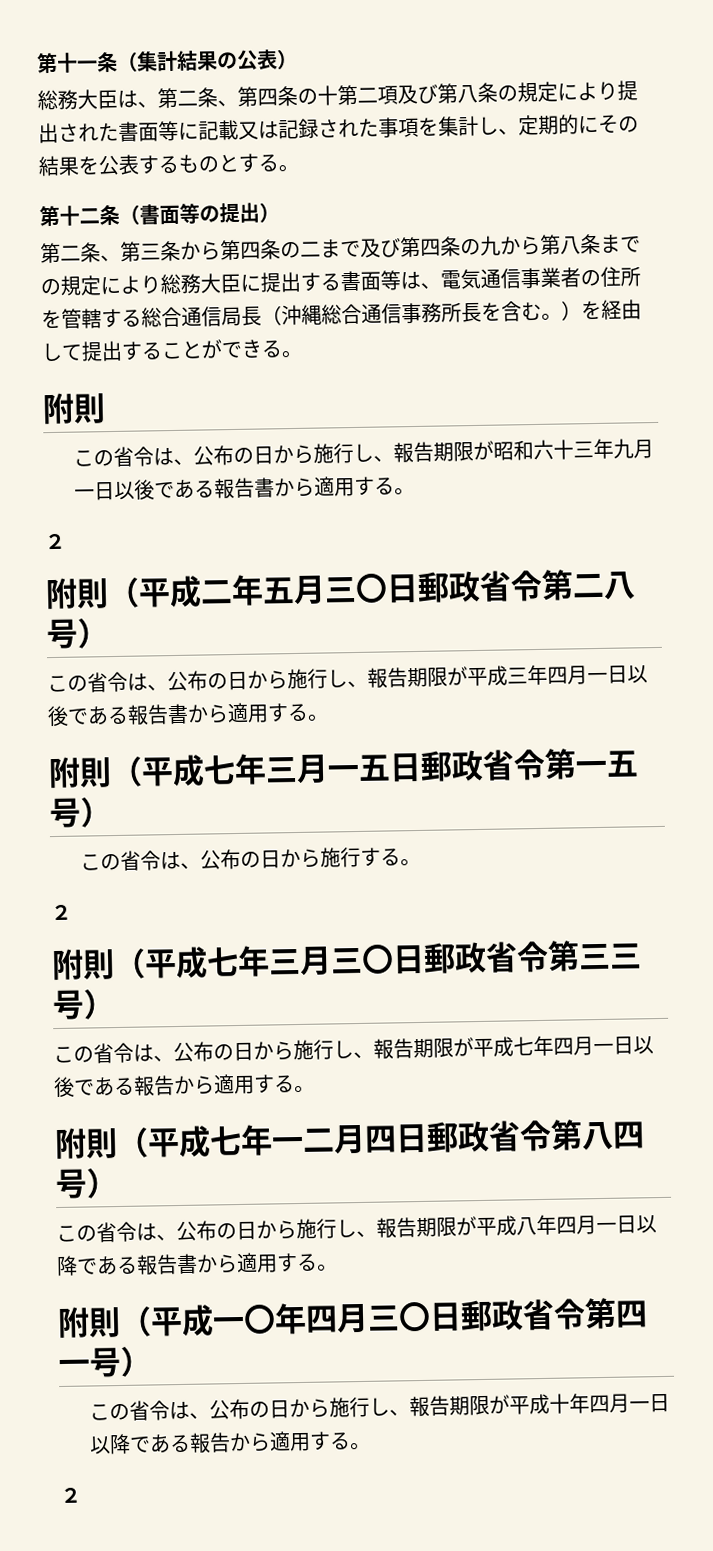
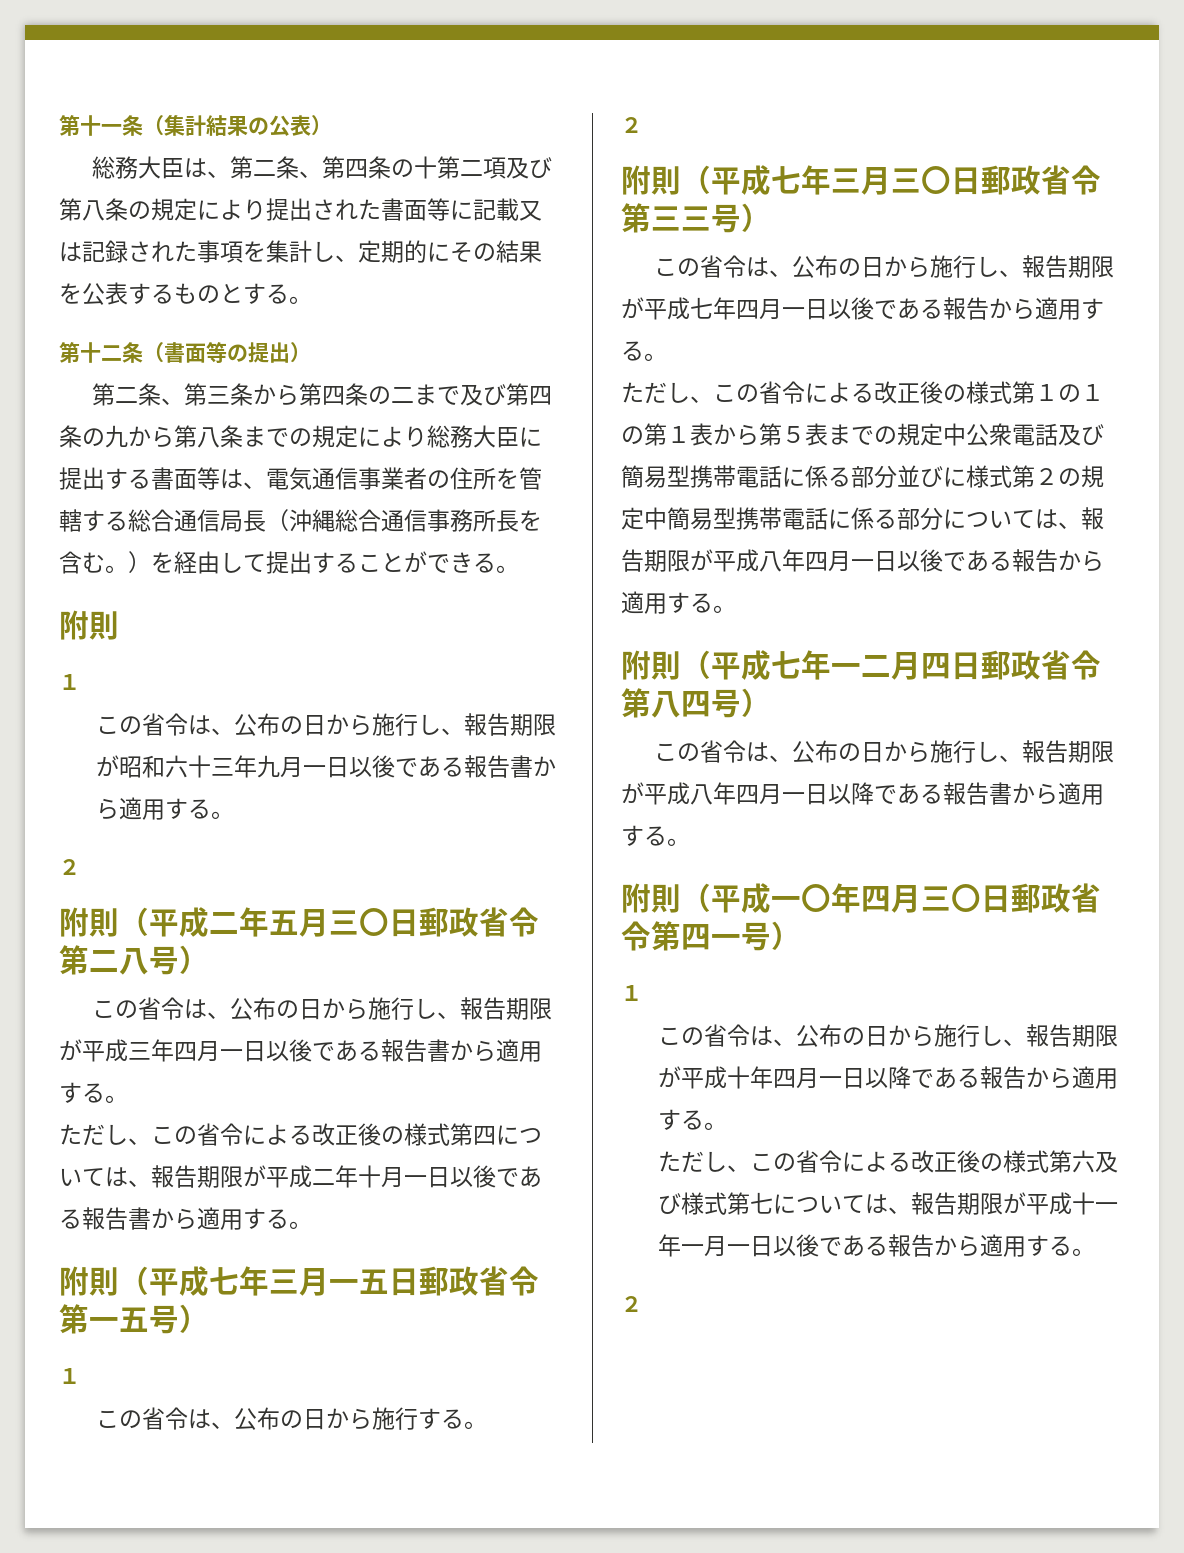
  第二条、第三条から第四条の二まで及び第四条の九から第八条までの規定により総務大臣に提出する書面等は、電気通信事業者の住所を管轄する総合通信局長（沖縄総合通信事務所長を含む。）を経由して提出することができる。
  附則
+ １
+ ただし、この省令による改正後の様式第四については、報告期限が平成二年十月一日以後である報告書から適用する。
  附則（平成七年三月一五日郵政省令第一五号）
+ １
+ ただし、この省令による改正後の様式第１の１の第１表から第５表までの規定中公衆電話及び簡易型携帯電話に係る部分並びに様式第２の規定中簡易型携帯電話に係る部分については、報告期限が平成八年四月一日以後である報告から適用する。
  附則（平成一〇年四月三〇日郵政省令第四一号）
+ １
+ ただし、この省令による改正後の様式第六及び様式第七については、報告期限が平成十一年一月一日以後である報告から適用する。

